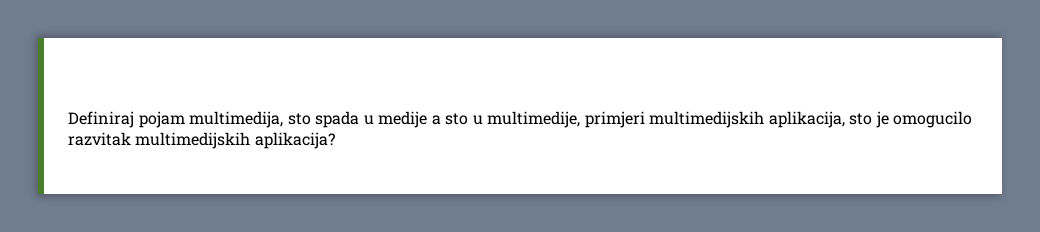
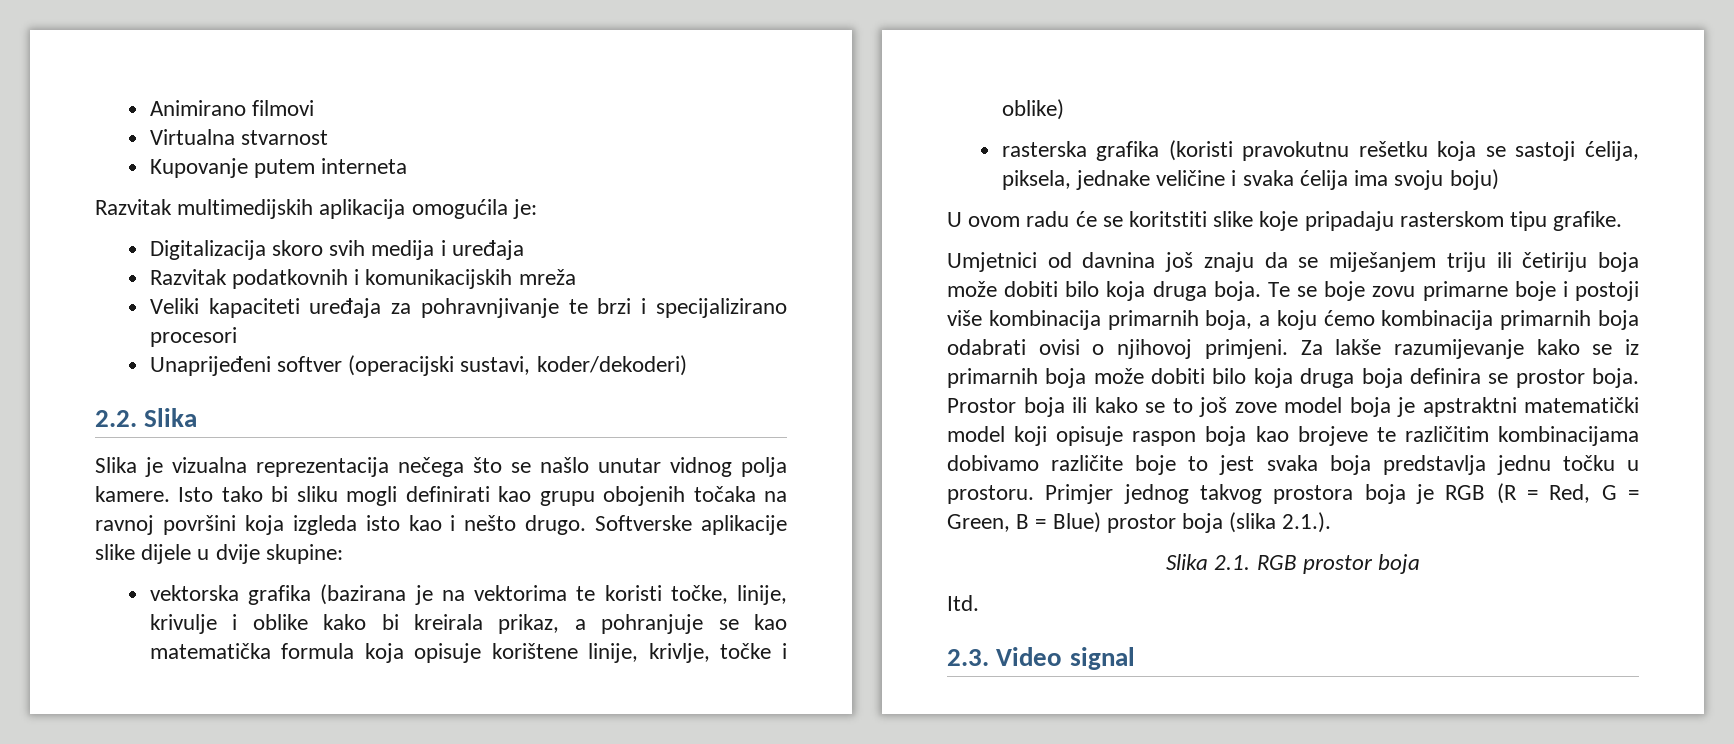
- Definiraj pojam multimedija, sto spada u medije a sto u multimedije, primjeri multimedijskih aplikacija, sto je omogucilo razvitak multimedijskih aplikacija?
+ Animirano filmovi
+ Virtualna stvarnost
+ Kupovanje putem interneta
+ Razvitak multimedijskih aplikacija omogućila je:
+ Digitalizacija skoro svih medija i uređaja
+ Razvitak podatkovnih i komunikacijskih mreža
+ Veliki kapaciteti uređaja za pohravnjivanje te brzi i specijalizirano procesori
+ Unaprijeđeni softver (operacijski sustavi, koder/dekoderi)
+ 2.2. Slika
+ Slika je vizualna reprezentacija nečega što se našlo unutar vidnog polja kamere. Isto tako bi sliku mogli definirati kao grupu obojenih točaka na ravnoj površini koja izgleda isto kao i nešto drugo. Softverske aplikacije slike dijele u dvije skupine:
+ vektorska grafika (bazirana je na vektorima te koristi točke, linije, krivulje i oblike kako bi kreirala prikaz, a pohranjuje se kao matematička formula koja opisuje korištene linije, krivlje, točke i oblike)
+ rasterska grafika (koristi pravokutnu rešetku koja se sastoji ćelija, piksela, jednake veličine i svaka ćelija ima svoju boju)
+ U ovom radu će se koritstiti slike koje pripadaju rasterskom tipu grafike.
+ Umjetnici od davnina još znaju da se miješanjem triju ili četiriju boja može dobiti bilo koja druga boja. Te se boje zovu primarne boje i postoji više kombinacija primarnih boja, a koju ćemo kombinacija primarnih boja odabrati ovisi o njihovoj primjeni. Za lakše razumijevanje kako se iz primarnih boja može dobiti bilo koja druga boja definira se prostor boja. Prostor boja ili kako se to još zove model boja je apstraktni matematički model koji opisuje raspon boja kao brojeve te različitim kombinacijama dobivamo različite boje to jest svaka boja predstavlja jednu točku u prostoru. Primjer jednog takvog prostora boja je RGB (R = Red, G = Green, B = Blue) prostor boja (slika 2.1.).
+ Slika 2.1. RGB prostor boja
+ Itd.
+ 2.3. Video signal

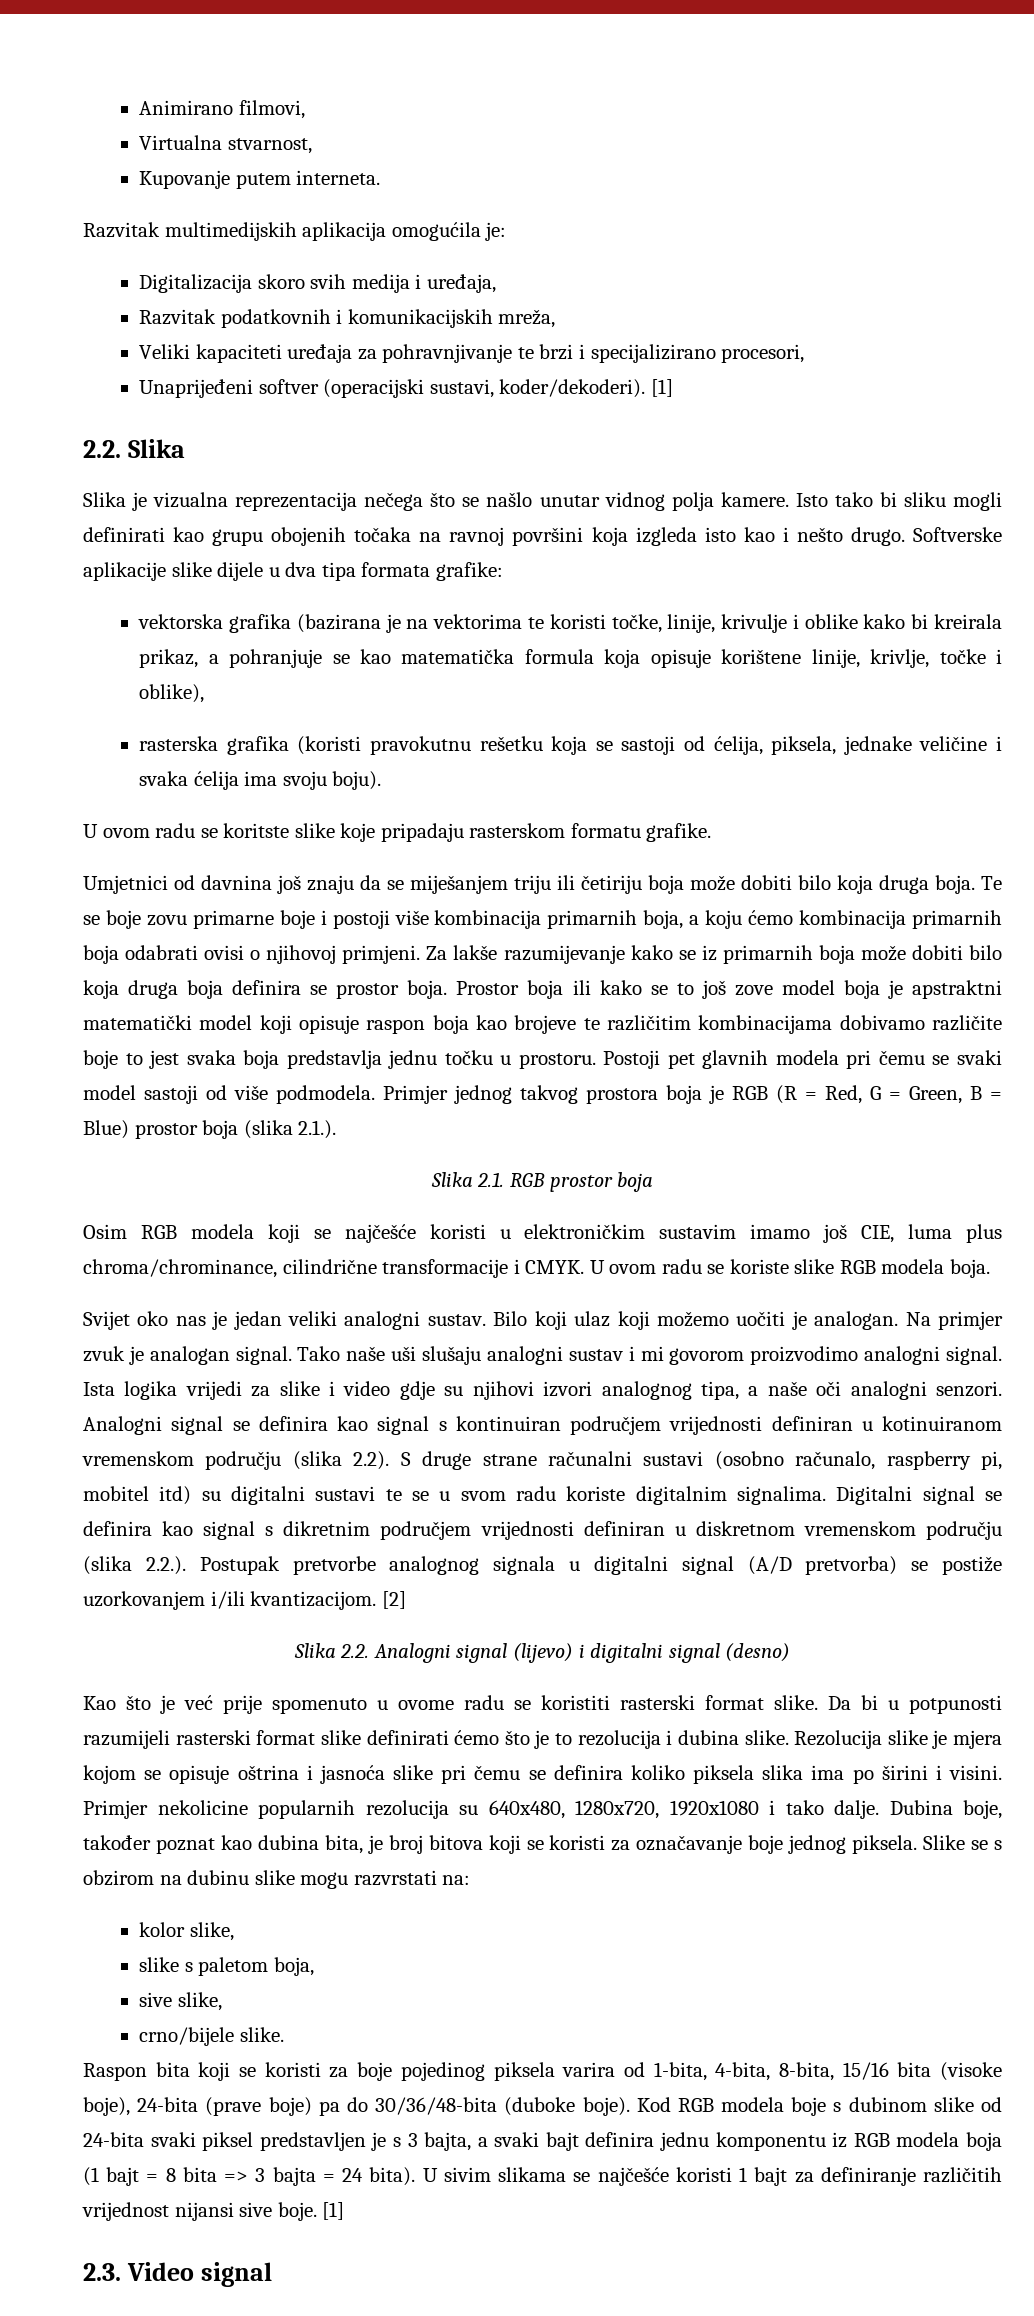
- Animirano filmovi
+ Animirano filmovi,
- Virtualna stvarnost
+ Virtualna stvarnost,
- Kupovanje putem interneta
+ Kupovanje putem interneta.
- Digitalizacija skoro svih medija i uređaja
+ Digitalizacija skoro svih medija i uređaja,
- Razvitak podatkovnih i komunikacijskih mreža
+ Razvitak podatkovnih i komunikacijskih mreža,
- Veliki kapaciteti uređaja za pohravnjivanje te brzi i specijalizirano procesori
+ Veliki kapaciteti uređaja za pohravnjivanje te brzi i specijalizirano procesori,
- Unaprijeđeni softver (operacijski sustavi, koder/dekoderi)
+ Unaprijeđeni softver (operacijski sustavi, koder/dekoderi). [1]
- Softverske aplikacije slike dijele u dvije skupine:
+ Softverske aplikacije slike dijele u dva tipa formata grafike:
- vektorska grafika (bazirana je na vektorima te koristi točke, linije, krivulje i oblike kako bi kreirala prikaz, a pohranjuje se kao matematička formula koja opisuje korištene linije, krivlje, točke i oblike)
+ vektorska grafika (bazirana je na vektorima te koristi točke, linije, krivulje i oblike kako bi kreirala prikaz, a pohranjuje se kao matematička formula koja opisuje korištene linije, krivlje, točke i oblike),
- rasterska grafika (koristi pravokutnu rešetku koja se sastoji ćelija, piksela, jednake veličine i svaka ćelija ima svoju boju)
- U ovom radu će se koritstiti slike koje pripadaju rasterskom tipu grafike.
+ rasterska grafika (koristi pravokutnu rešetku koja se sastoji od ćelija, piksela, jednake veličine i svaka ćelija ima svoju boju).
+ U ovom radu se koritste slike koje pripadaju rasterskom formatu grafike.
+ Postoji pet glavnih modela pri čemu se svaki model sastoji od više podmodela.
- Itd.
+ Osim RGB modela koji se najčešće koristi u elektroničkim sustavim imamo još CIE, luma plus chroma/chrominance, cilindrične transformacije i CMYK. U ovom radu se koriste slike RGB modela boja.
+ Svijet oko nas je jedan veliki analogni sustav. Bilo koji ulaz koji možemo uočiti je analogan. Na primjer zvuk je analogan signal. Tako naše uši slušaju analogni sustav i mi govorom proizvodimo analogni signal. Ista logika vrijedi za slike i video gdje su njihovi izvori analognog tipa, a naše oči analogni senzori. Analogni signal se definira kao signal s kontinuiran područjem vrijednosti definiran u kotinuiranom vremenskom području (slika 2.2). S druge strane računalni sustavi (osobno računalo, raspberry pi, mobitel itd) su digitalni sustavi te se u svom radu koriste digitalnim signalima. Digitalni signal se definira kao signal s dikretnim područjem vrijednosti definiran u diskretnom vremenskom području (slika 2.2.). Postupak pretvorbe analognog signala u digitalni signal (A/D pretvorba) se postiže uzorkovanjem i/ili kvantizacijom. [2]
+ Slika 2.2. Analogni signal (lijevo) i digitalni signal (desno)
+ Kao što je već prije spomenuto u ovome radu se koristiti rasterski format slike. Da bi u potpunosti razumijeli rasterski format slike definirati ćemo što je to rezolucija i dubina slike. Rezolucija slike je mjera kojom se opisuje oštrina i jasnoća slike pri čemu se definira koliko piksela slika ima po širini i visini. Primjer nekolicine popularnih rezolucija su 640x480, 1280x720, 1920x1080 i tako dalje. Dubina boje, također poznat kao dubina bita, je broj bitova koji se koristi za označavanje boje jednog piksela. Slike se s obzirom na dubinu slike mogu razvrstati na:
+ kolor slike,
+ slike s paletom boja,
+ sive slike,
+ crno/bijele slike.
+ Raspon bita koji se koristi za boje pojedinog piksela varira od 1-bita, 4-bita, 8-bita, 15/16 bita (visoke boje), 24-bita (prave boje) pa do 30/36/48-bita (duboke boje). Kod RGB modela boje s dubinom slike od 24-bita svaki piksel predstavljen je s 3 bajta, a svaki bajt definira jednu komponentu iz RGB modela boja (1 bajt = 8 bita => 3 bajta = 24 bita). U sivim slikama se najčešće koristi 1 bajt za definiranje različitih vrijednost nijansi sive boje. [1]

